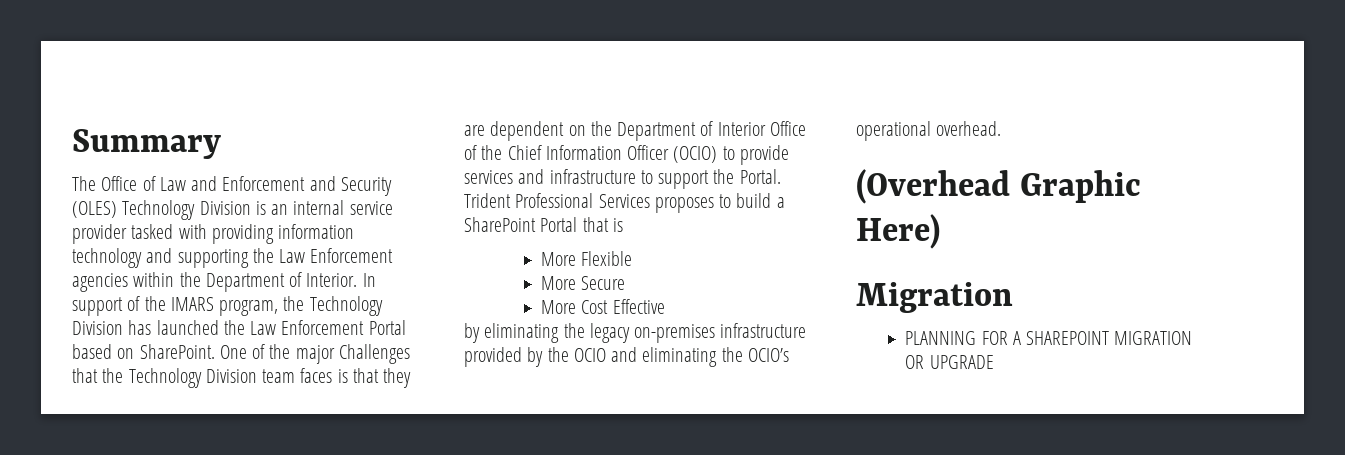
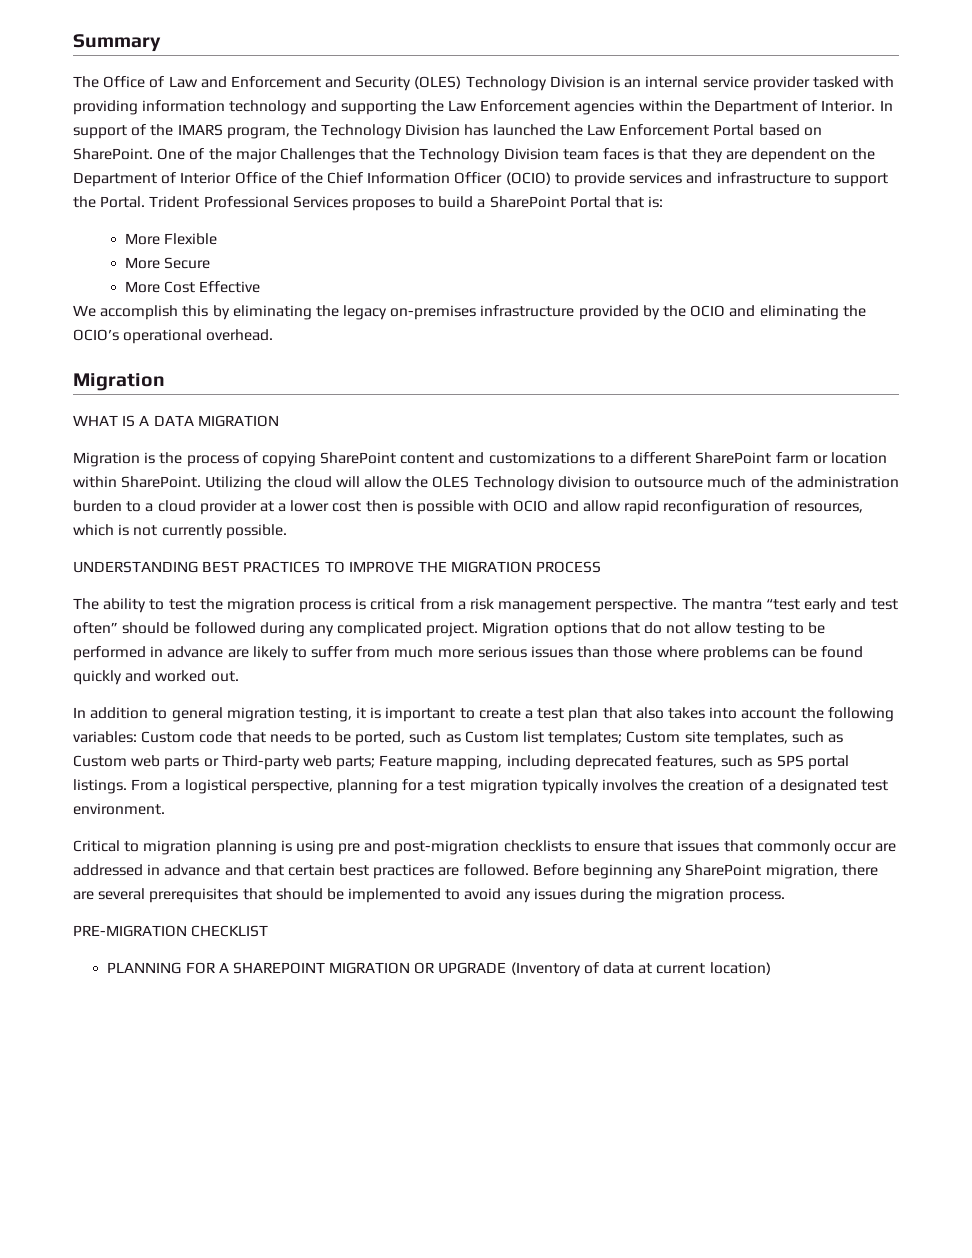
- Trident Professional Services proposes to build a SharePoint Portal that is
+ Trident Professional Services proposes to build a SharePoint Portal that is:
- by eliminating the legacy on-premises infrastructure provided by the OCIO and eliminating the OCIO’s operational overhead.
- (Overhead Graphic Here)
+ We accomplish this by eliminating the legacy on-premises infrastructure provided by the OCIO and eliminating the OCIO’s operational overhead.
  Migration
+ WHAT IS A DATA MIGRATION
+ Migration is the process of copying SharePoint content and customizations to a different SharePoint farm or location within SharePoint. Utilizing the cloud will allow the OLES Technology division to outsource much of the administration burden to a cloud provider at a lower cost then is possible with OCIO and allow rapid reconfiguration of resources, which is not currently possible.
+ UNDERSTANDING BEST PRACTICES TO IMPROVE THE MIGRATION PROCESS
+ The ability to test the migration process is critical from a risk management perspective. The mantra “test early and test often” should be followed during any complicated project. Migration options that do not allow testing to be performed in advance are likely to suffer from much more serious issues than those where problems can be found quickly and worked out.
+ In addition to general migration testing, it is important to create a test plan that also takes into account the following variables: Custom code that needs to be ported, such as Custom list templates; Custom site templates, such as Custom web parts or Third-party web parts; Feature mapping, including deprecated features, such as SPS portal listings. From a logistical perspective, planning for a test migration typically involves the creation of a designated test environment.
+ Critical to migration planning is using pre and post-migration checklists to ensure that issues that commonly occur are addressed in advance and that certain best practices are followed. Before beginning any SharePoint migration, there are several prerequisites that should be implemented to avoid any issues during the migration process.
+ PRE-MIGRATION CHECKLIST
- PLANNING FOR A SHAREPOINT MIGRATION OR UPGRADE
+ PLANNING FOR A SHAREPOINT MIGRATION OR UPGRADE (Inventory of data at current location)

